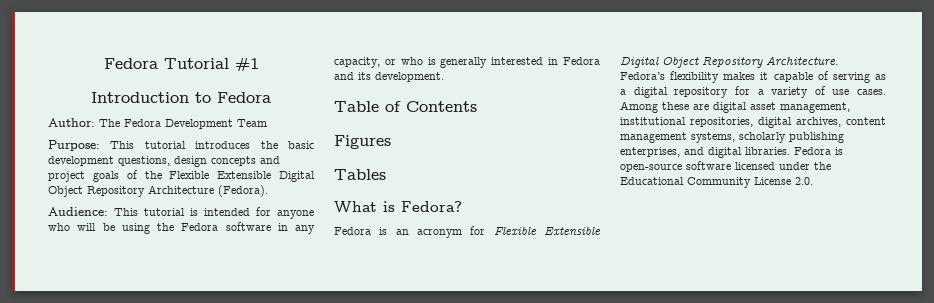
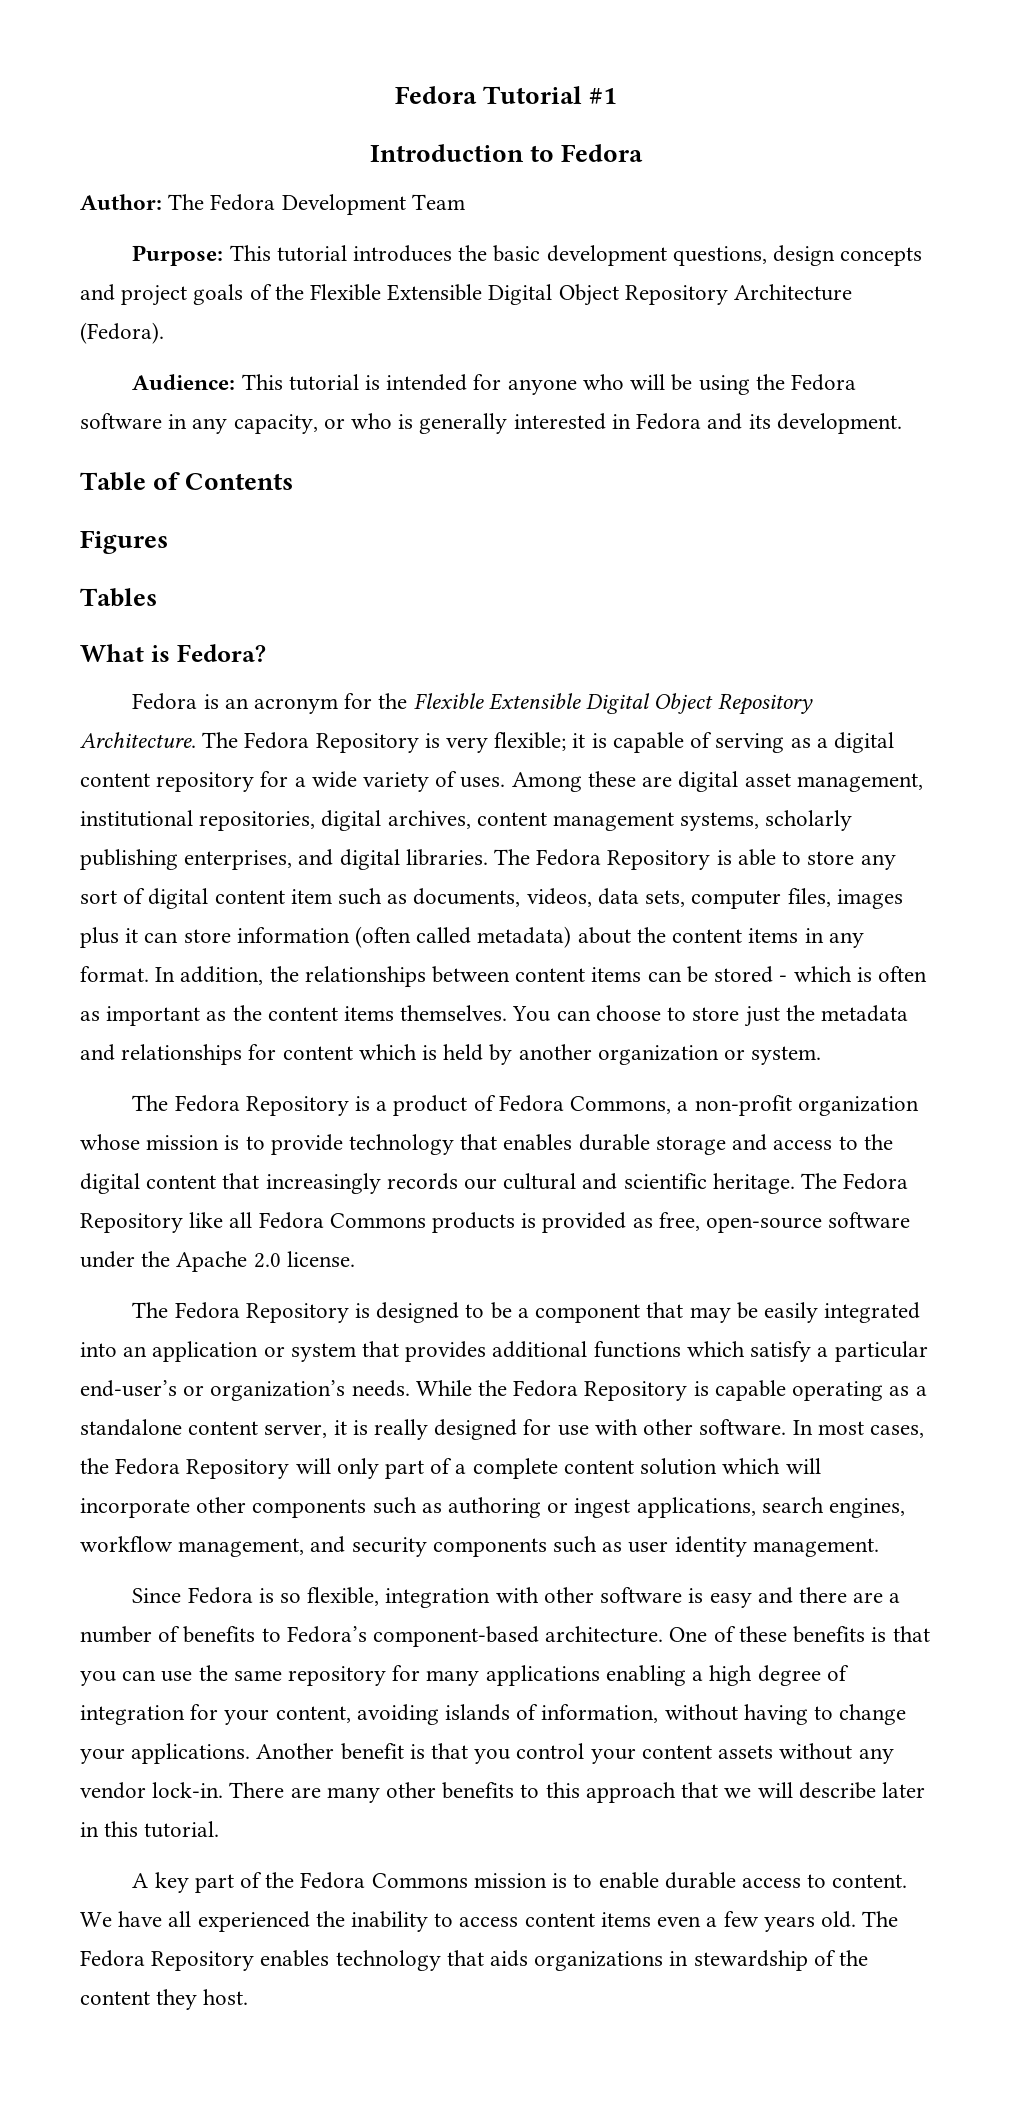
- Fedora is an acronym for Flexible Extensible Digital Object Repository Architecture.
+ Fedora is an acronym for the Flexible Extensible Digital Object Repository Architecture.
- Fedora’s flexibility makes it capable of serving as a digital repository for a variety of use cases.
+ The Fedora Repository is very flexible; it is capable of serving as a digital content repository for a wide variety of uses.
- Fedora is open-source software licensed under the Educational Community License 2.0.
+ The Fedora Repository is able to store any sort of digital content item such as documents, videos, data sets, computer files, images plus it can store information (often called metadata) about the content items in any format. In addition, the relationships between content items can be stored - which is often as important as the content items themselves. You can choose to store just the metadata and relationships for content which is held by another organization or system.
+ The Fedora Repository is a product of Fedora Commons, a non-profit organization whose mission is to provide technology that enables durable storage and access to the digital content that increasingly records our cultural and scientific heritage. The Fedora Repository like all Fedora Commons products is provided as free, open-source software under the Apache 2.0 license.
+ The Fedora Repository is designed to be a component that may be easily integrated into an application or system that provides additional functions which satisfy a particular end-user’s or organization’s needs. While the Fedora Repository is capable operating as a standalone content server, it is really designed for use with other software. In most cases, the Fedora Repository will only part of a complete content solution which will incorporate other components such as authoring or ingest applications, search engines, workflow management, and security components such as user identity management.
+ Since Fedora is so flexible, integration with other software is easy and there are a number of benefits to Fedora’s component-based architecture. One of these benefits is that you can use the same repository for many applications enabling a high degree of integration for your content, avoiding islands of information, without having to change your applications. Another benefit is that you control your content assets without any vendor lock-in. There are many other benefits to this approach that we will describe later in this tutorial.
+ A key part of the Fedora Commons mission is to enable durable access to content. We have all experienced the inability to access content items even a few years old. The Fedora Repository enables technology that aids organizations in stewardship of the content they host.

